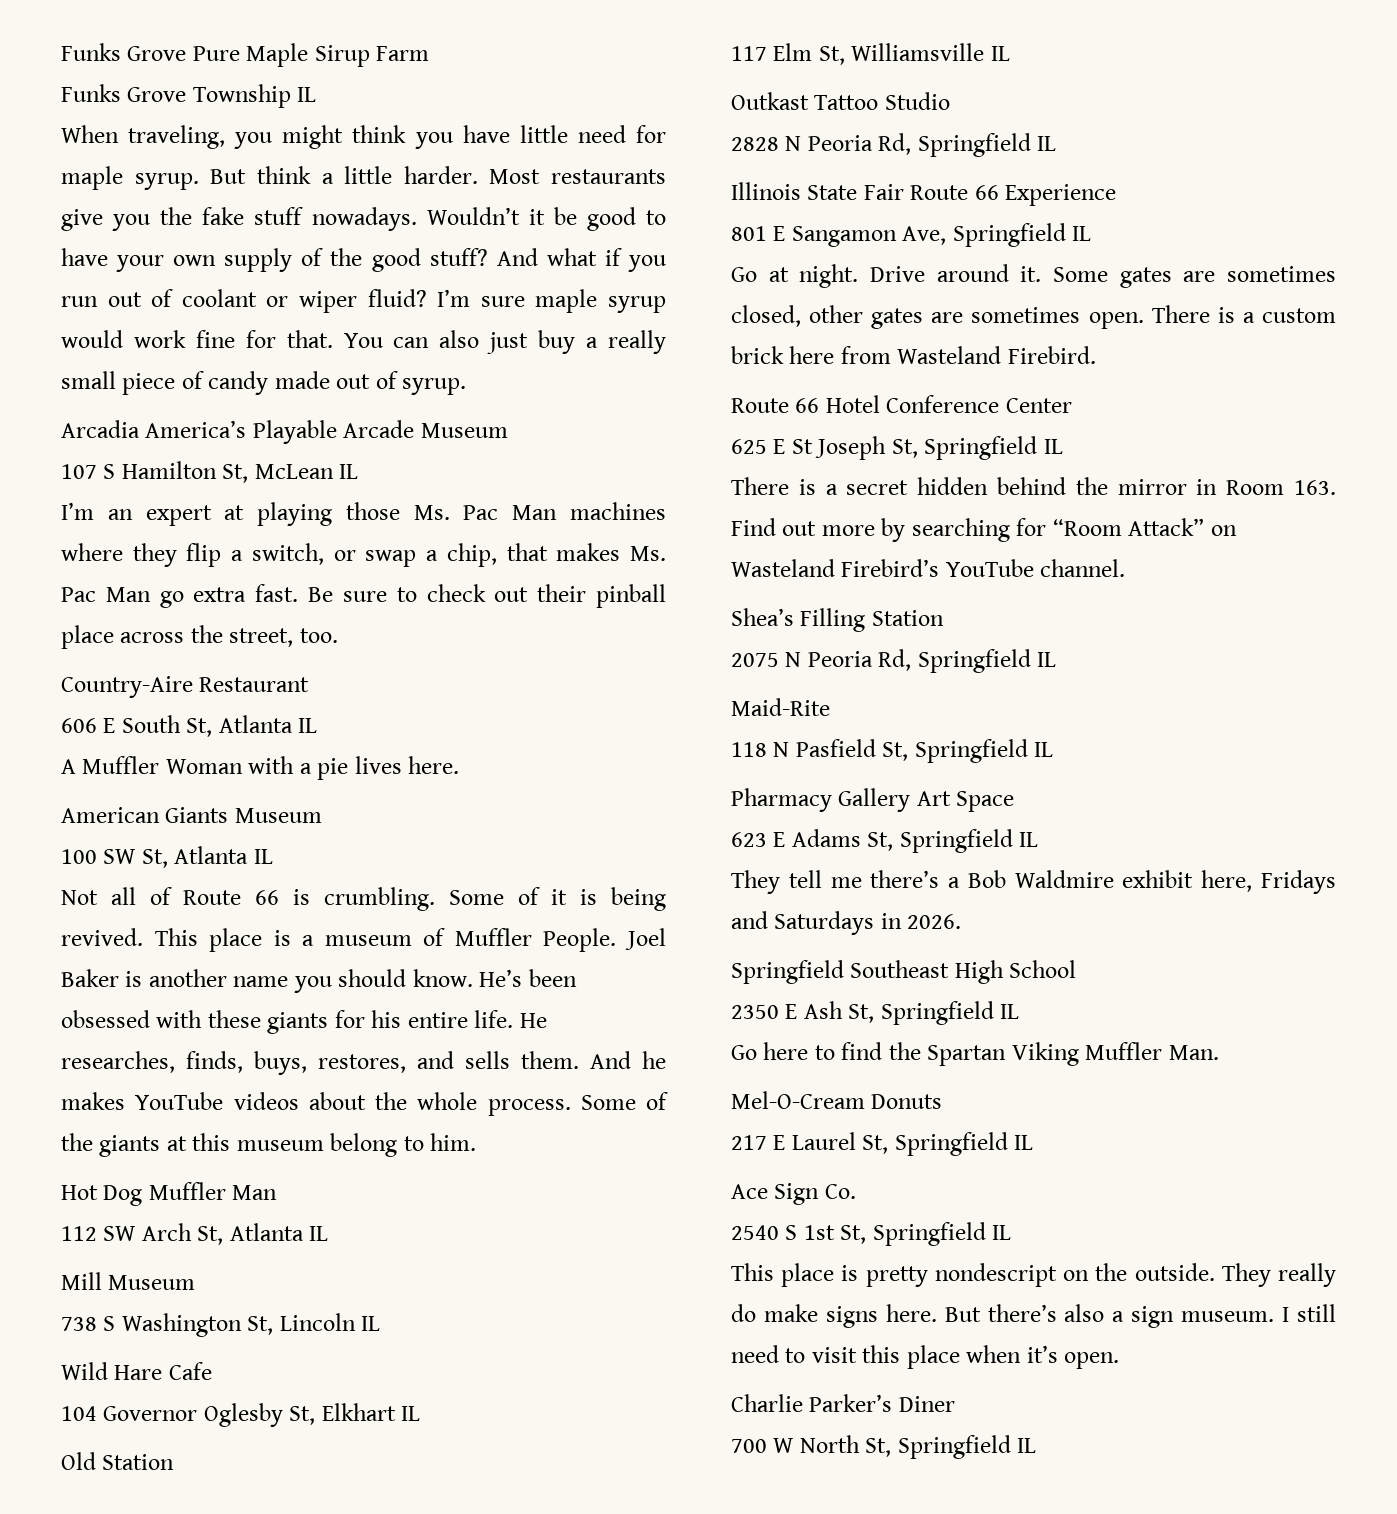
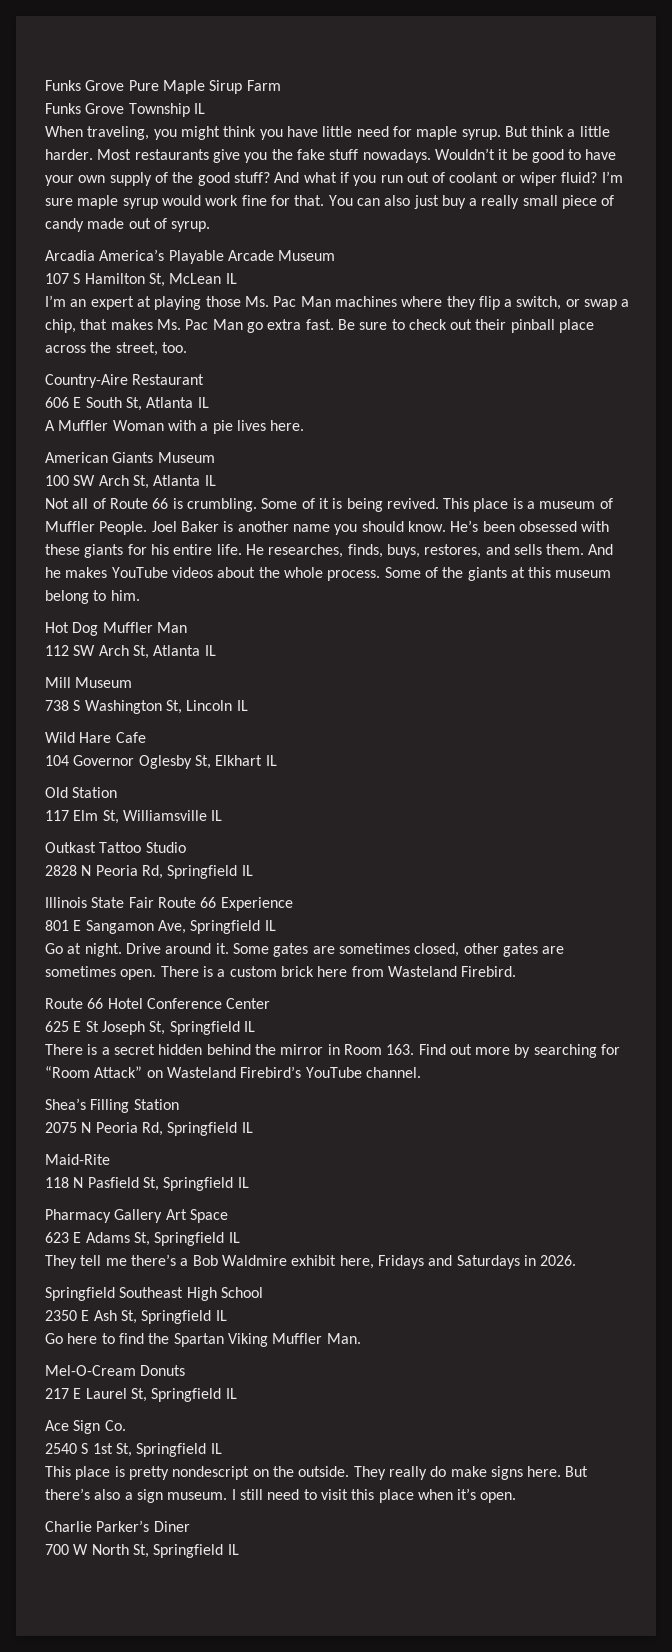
- 100 SW St, Atlanta IL
+ 100 SW Arch St, Atlanta IL

